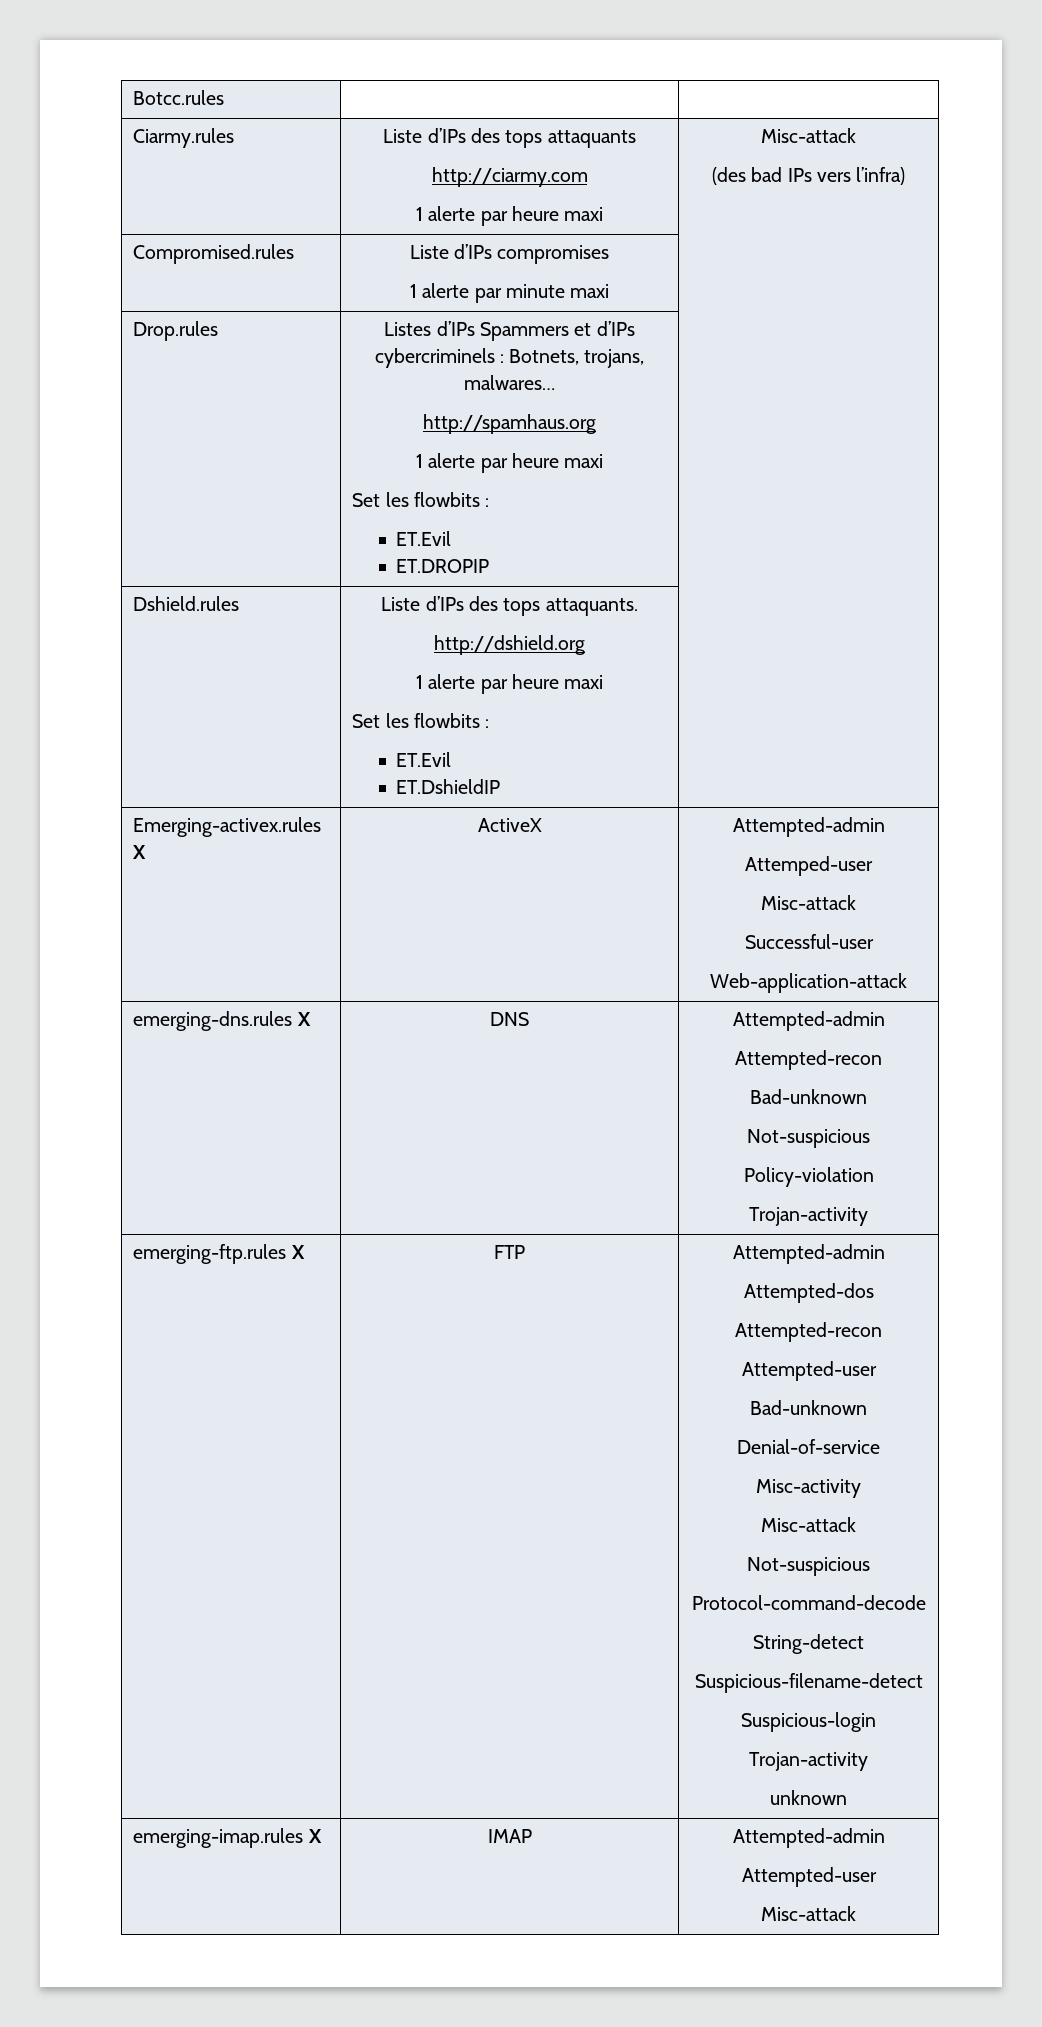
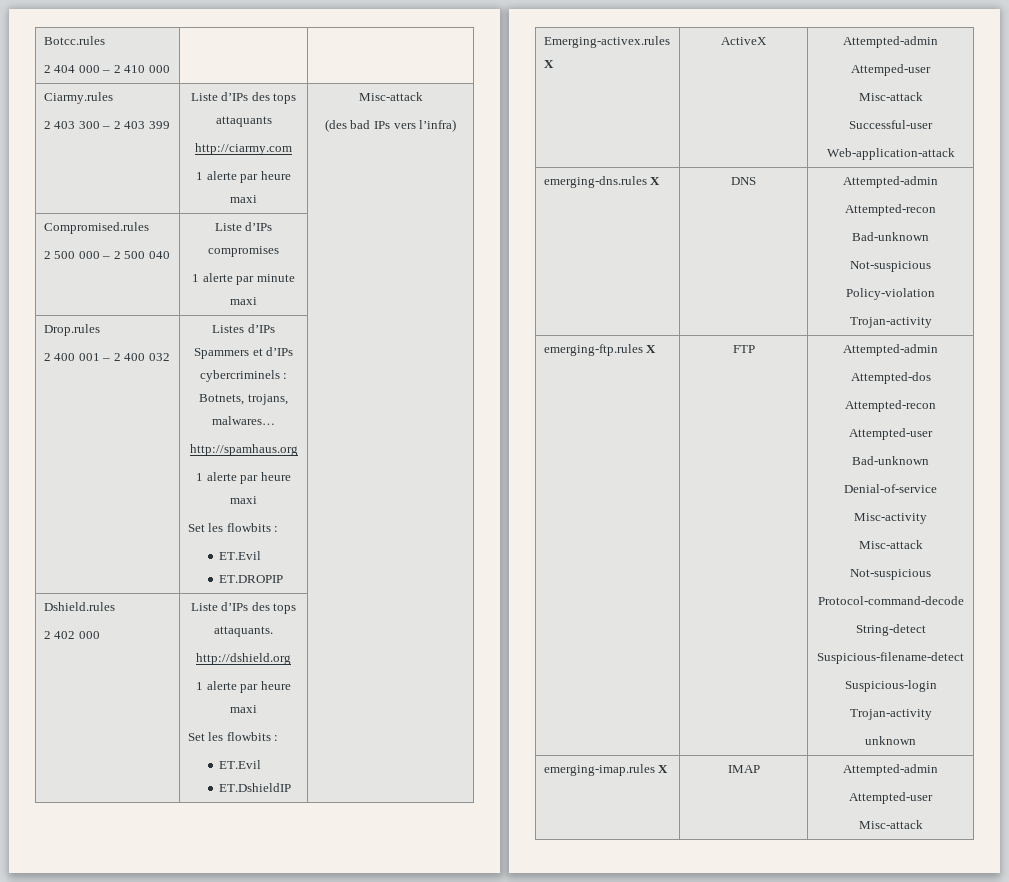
- Botcc.rules | |
- Ciarmy.rules | Liste d’IPs des tops attaquants
+ Botcc.rules
+ 2 404 000 – 2 410 000 | |
+ Ciarmy.rules
+ 2 403 300 – 2 403 399 | Liste d’IPs des tops attaquants
- Compromised.rules | Liste d’IPs compromises
+ Compromised.rules
+ 2 500 000 – 2 500 040 | Liste d’IPs compromises
- Drop.rules | Listes d’IPs Spammers et d’IPs cybercriminels : Botnets, trojans, malwares…
+ Drop.rules
+ 2 400 001 – 2 400 032 | Listes d’IPs Spammers et d’IPs cybercriminels : Botnets, trojans, malwares…
- Dshield.rules | Liste d’IPs des tops attaquants.
+ Dshield.rules
+ 2 402 000 | Liste d’IPs des tops attaquants.

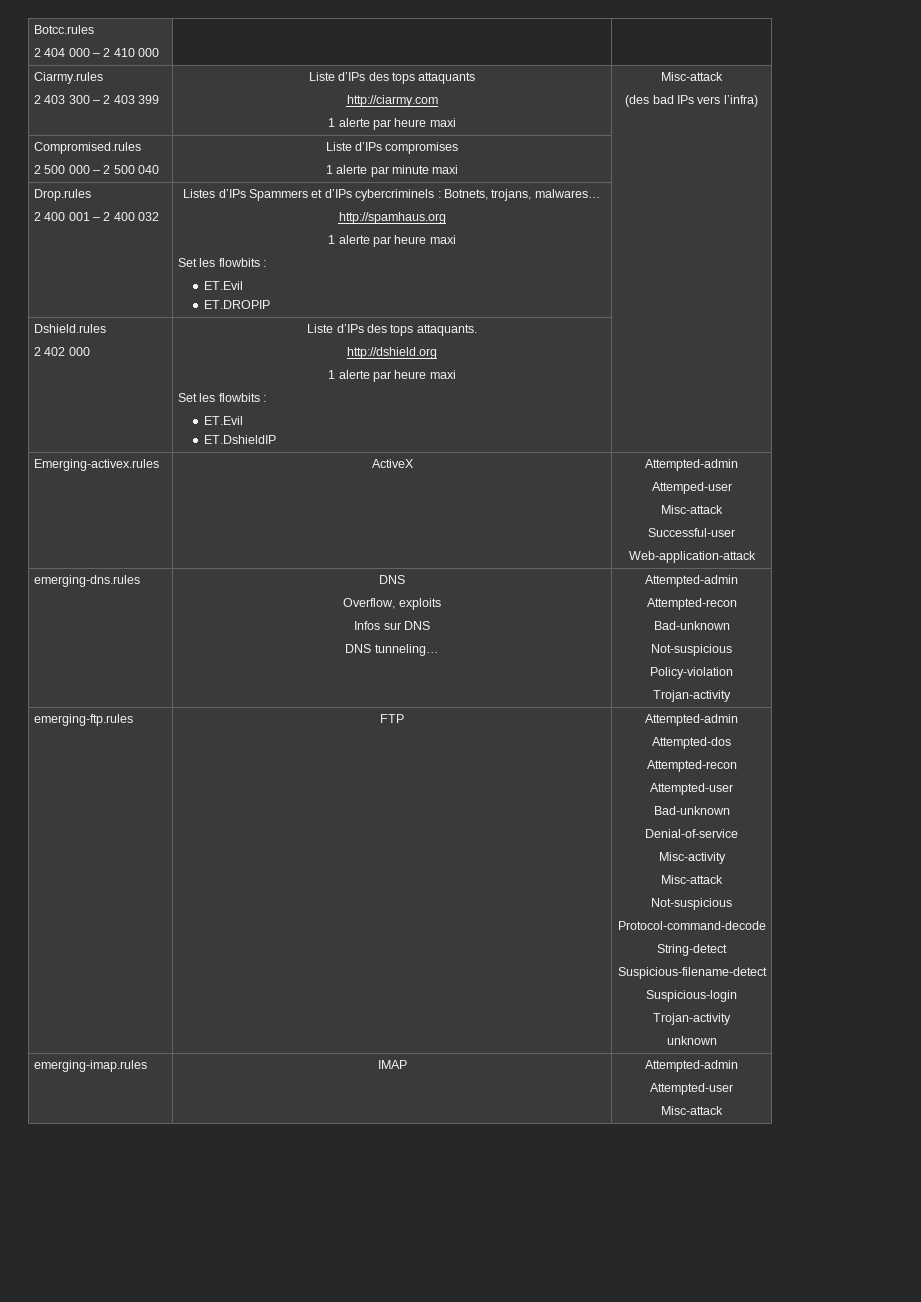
- Emerging-activex.rules X | ActiveX | Attempted-admin
+ Emerging-activex.rules | ActiveX | Attempted-admin
- emerging-dns.rules X | DNS | Attempted-admin
+ emerging-dns.rules | DNS
+ Overflow, exploits
+ Infos sur DNS
+ DNS tunneling… | Attempted-admin
- emerging-ftp.rules X | FTP | Attempted-admin
+ emerging-ftp.rules | FTP | Attempted-admin
- emerging-imap.rules X | IMAP | Attempted-admin
+ emerging-imap.rules | IMAP | Attempted-admin

